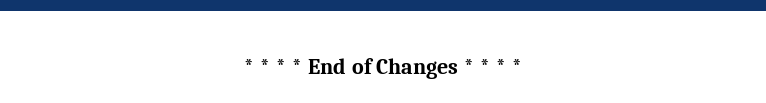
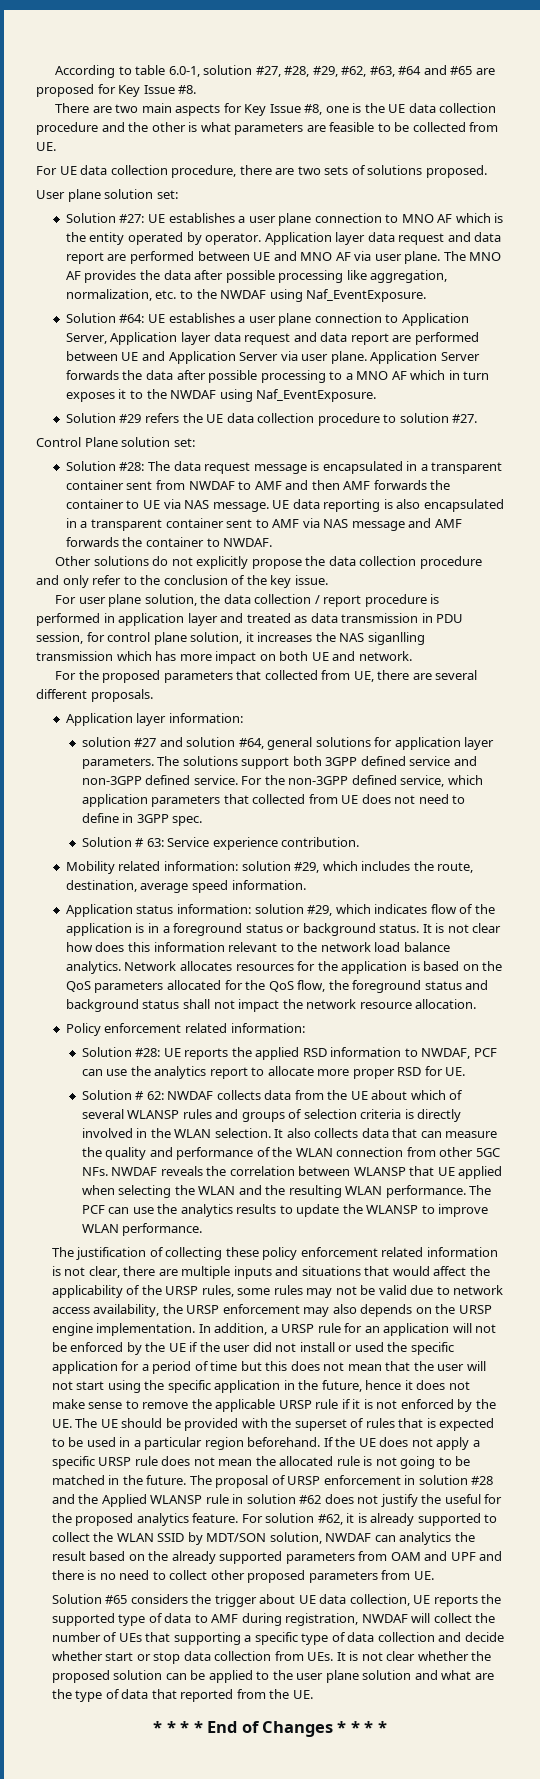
+ According to table 6.0-1, solution #27, #28, #29, #62, #63, #64 and #65 are proposed for Key Issue #8.
+ There are two main aspects for Key Issue #8, one is the UE data collection procedure and the other is what parameters are feasible to be collected from UE.
+ For UE data collection procedure, there are two sets of solutions proposed.
+ User plane solution set:
+ Solution #27: UE establishes a user plane connection to MNO AF which is the entity operated by operator. Application layer data request and data report are performed between UE and MNO AF via user plane. The MNO AF provides the data after possible processing like aggregation, normalization, etc. to the NWDAF using Naf_EventExposure.
+ Solution #64: UE establishes a user plane connection to Application Server, Application layer data request and data report are performed between UE and Application Server via user plane. Application Server forwards the data after possible processing to a MNO AF which in turn exposes it to the NWDAF using Naf_EventExposure.
+ Solution #29 refers the UE data collection procedure to solution #27.
+ Control Plane solution set:
+ Solution #28: The data request message is encapsulated in a transparent container sent from NWDAF to AMF and then AMF forwards the container to UE via NAS message. UE data reporting is also encapsulated in a transparent container sent to AMF via NAS message and AMF forwards the container to NWDAF.
+ Other solutions do not explicitly propose the data collection procedure and only refer to the conclusion of the key issue.
+ For user plane solution, the data collection / report procedure is performed in application layer and treated as data transmission in PDU session, for control plane solution, it increases the NAS siganlling transmission which has more impact on both UE and network.
+ For the proposed parameters that collected from UE, there are several different proposals.
+ Application layer information:
+ solution #27 and solution #64, general solutions for application layer parameters. The solutions support both 3GPP defined service and non-3GPP defined service. For the non-3GPP defined service, which application parameters that collected from UE does not need to define in 3GPP spec.
+ Solution # 63: Service experience contribution.
+ Mobility related information: solution #29, which includes the route, destination, average speed information.
+ Application status information: solution #29, which indicates flow of the application is in a foreground status or background status. It is not clear how does this information relevant to the network load balance analytics. Network allocates resources for the application is based on the QoS parameters allocated for the QoS flow, the foreground status and background status shall not impact the network resource allocation.
+ Policy enforcement related information:
+ Solution #28: UE reports the applied RSD information to NWDAF, PCF can use the analytics report to allocate more proper RSD for UE.
+ Solution # 62: NWDAF collects data from the UE about which of several WLANSP rules and groups of selection criteria is directly involved in the WLAN selection. It also collects data that can measure the quality and performance of the WLAN connection from other 5GC NFs. NWDAF reveals the correlation between WLANSP that UE applied when selecting the WLAN and the resulting WLAN performance. The PCF can use the analytics results to update the WLANSP to improve WLAN performance.
+ The justification of collecting these policy enforcement related information is not clear, there are multiple inputs and situations that would affect the applicability of the URSP rules, some rules may not be valid due to network access availability, the URSP enforcement may also depends on the URSP engine implementation. In addition, a URSP rule for an application will not be enforced by the UE if the user did not install or used the specific application for a period of time but this does not mean that the user will not start using the specific application in the future, hence it does not make sense to remove the applicable URSP rule if it is not enforced by the UE. The UE should be provided with the superset of rules that is expected to be used in a particular region beforehand. If the UE does not apply a specific URSP rule does not mean the allocated rule is not going to be matched in the future. The proposal of URSP enforcement in solution #28 and the Applied WLANSP rule in solution #62 does not justify the useful for the proposed analytics feature. For solution #62, it is already supported to collect the WLAN SSID by MDT/SON solution, NWDAF can analytics the result based on the already supported parameters from OAM and UPF and there is no need to collect other proposed parameters from UE.
+ Solution #65 considers the trigger about UE data collection, UE reports the supported type of data to AMF during registration, NWDAF will collect the number of UEs that supporting a specific type of data collection and decide whether start or stop data collection from UEs. It is not clear whether the proposed solution can be applied to the user plane solution and what are the type of data that reported from the UE.

